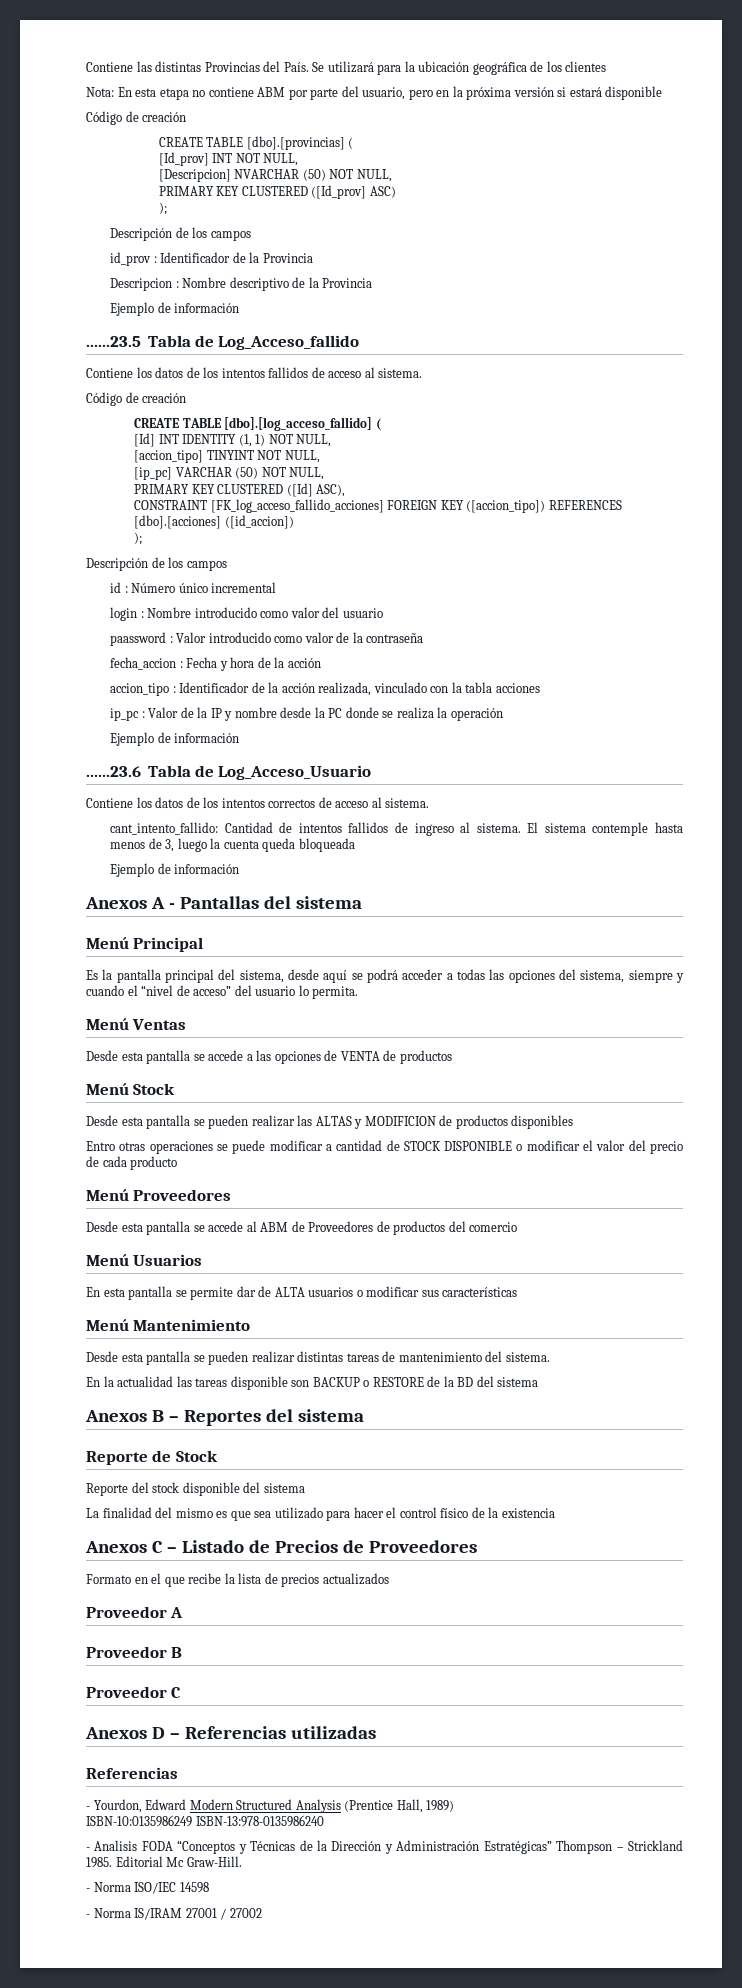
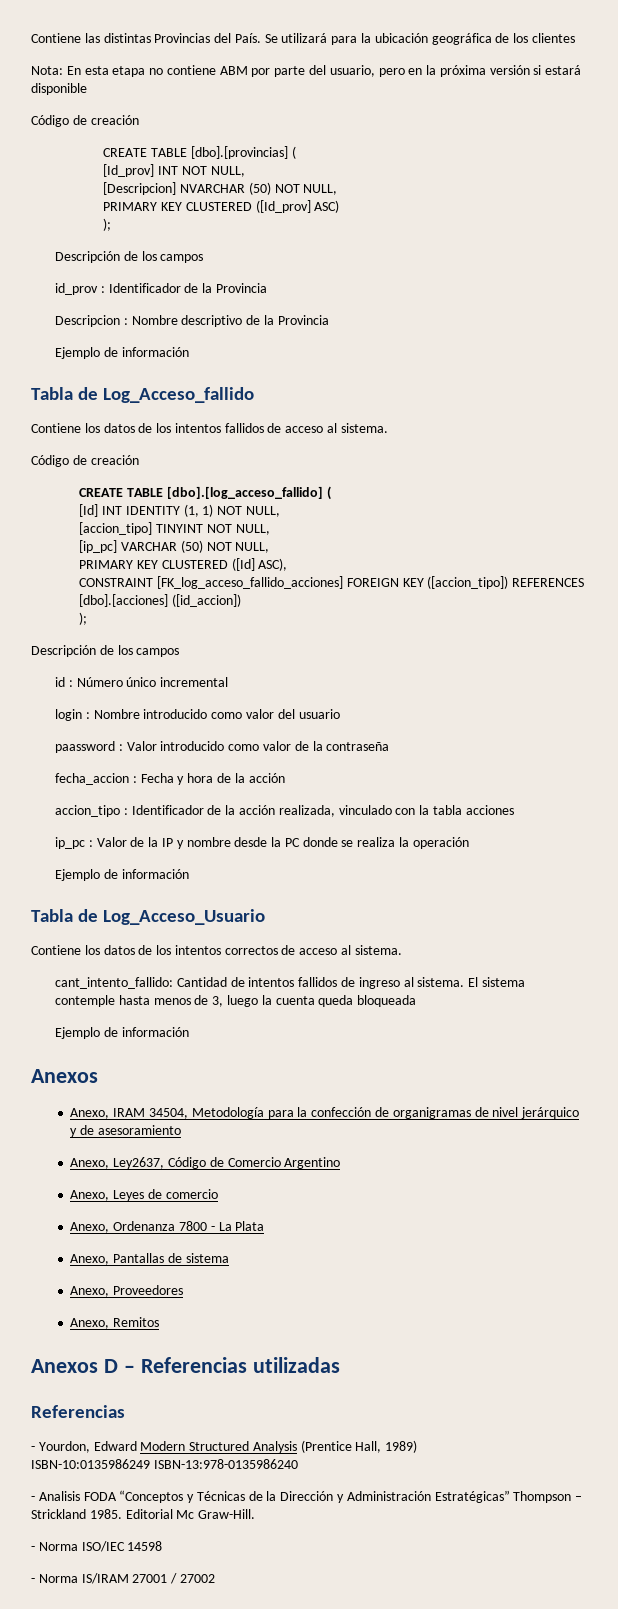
- ......23.5 Tabla de Log_Acceso_fallido
+ Tabla de Log_Acceso_fallido
- ......23.6 Tabla de Log_Acceso_Usuario
+ Tabla de Log_Acceso_Usuario
  El sistema contemple hasta menos de 3, luego la cuenta queda bloqueada
  Ejemplo de información
- Anexos A - Pantallas del sistema
- Menú Principal
- Es la pantalla principal del sistema, desde aquí se podrá acceder a todas las opciones del sistema, siempre y cuando el “nivel de acceso” del usuario lo permita.
- Menú Ventas
- Desde esta pantalla se accede a las opciones de VENTA de productos
- Menú Stock
- Desde esta pantalla se pueden realizar las ALTAS y MODIFICION de productos disponibles
- Entro otras operaciones se puede modificar a cantidad de STOCK DISPONIBLE o modificar el valor del precio de cada producto
- Menú Proveedores
- Desde esta pantalla se accede al ABM de Proveedores de productos del comercio
- Menú Usuarios
- En esta pantalla se permite dar de ALTA usuarios o modificar sus características
- Menú Mantenimiento
- Desde esta pantalla se pueden realizar distintas tareas de mantenimiento del sistema.
- En la actualidad las tareas disponible son BACKUP o RESTORE de la BD del sistema
- Anexos B – Reportes del sistema
- Reporte de Stock
- Reporte del stock disponible del sistema
- La finalidad del mismo es que sea utilizado para hacer el control físico de la existencia
- Anexos C – Listado de Precios de Proveedores
- Formato en el que recibe la lista de precios actualizados
- Proveedor A
- Proveedor B
- Proveedor C
+ Anexos
+ Anexo, IRAM 34504, Metodología para la confección de organigramas de nivel jerárquico y de asesoramiento
+ Anexo, Ley2637, Código de Comercio Argentino
+ Anexo, Leyes de comercio
+ Anexo, Ordenanza 7800 - La Plata
+ Anexo, Pantallas de sistema
+ Anexo, Proveedores
+ Anexo, Remitos

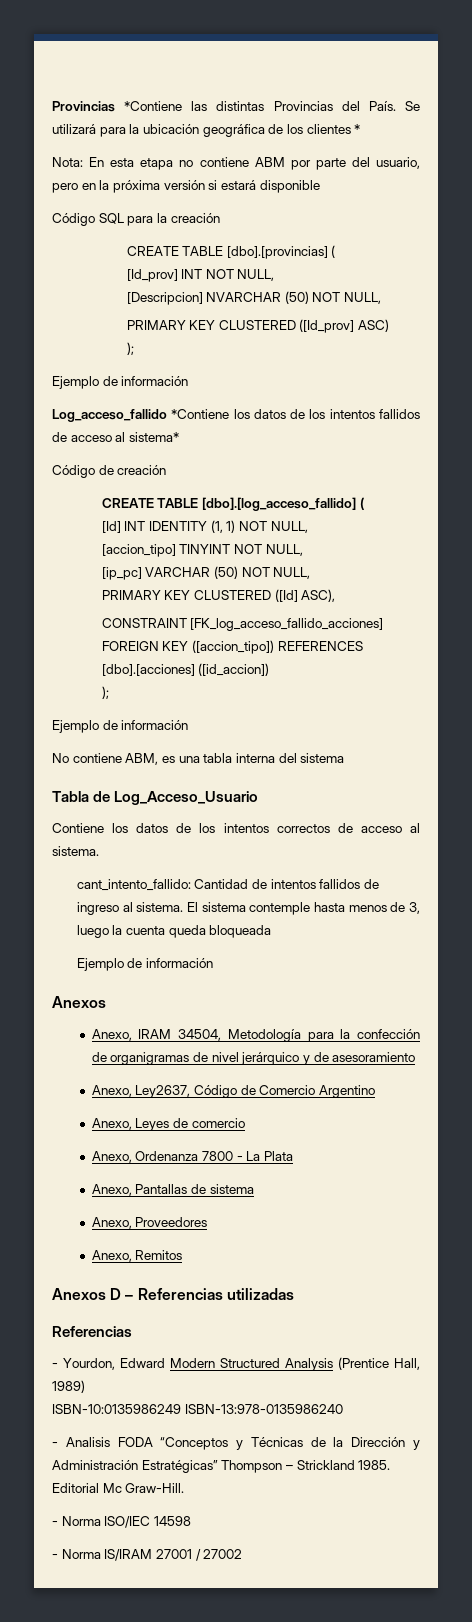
- Contiene las distintas Provincias del País.
+ Provincias *Contiene las distintas Provincias del País.
- Se utilizará para la ubicación geográfica de los clientes
+ Se utilizará para la ubicación geográfica de los clientes *
  Nota: En esta etapa no contiene ABM por parte del usuario, pero en la próxima versión si estará disponible
- Código de creación
+ Código SQL para la creación
  PRIMARY KEY CLUSTERED ([Id_prov] ASC)
  );
- Descripción de los campos
- id_prov : Identificador de la Provincia
- Descripcion : Nombre descriptivo de la Provincia
  Ejemplo de información
- Tabla de Log_Acceso_fallido
- Contiene los datos de los intentos fallidos de acceso al sistema.
+ Log_acceso_fallido *Contiene los datos de los intentos fallidos de acceso al sistema*
  CONSTRAINT [FK_log_acceso_fallido_acciones] FOREIGN KEY ([accion_tipo]) REFERENCES [dbo].[acciones] ([id_accion])
  );
- Descripción de los campos
- id : Número único incremental
- login : Nombre introducido como valor del usuario
- paassword : Valor introducido como valor de la contraseña
- fecha_accion : Fecha y hora de la acción
- accion_tipo : Identificador de la acción realizada, vinculado con la tabla acciones
- ip_pc : Valor de la IP y nombre desde la PC donde se realiza la operación
  Ejemplo de información
+ No contiene ABM, es una tabla interna del sistema

